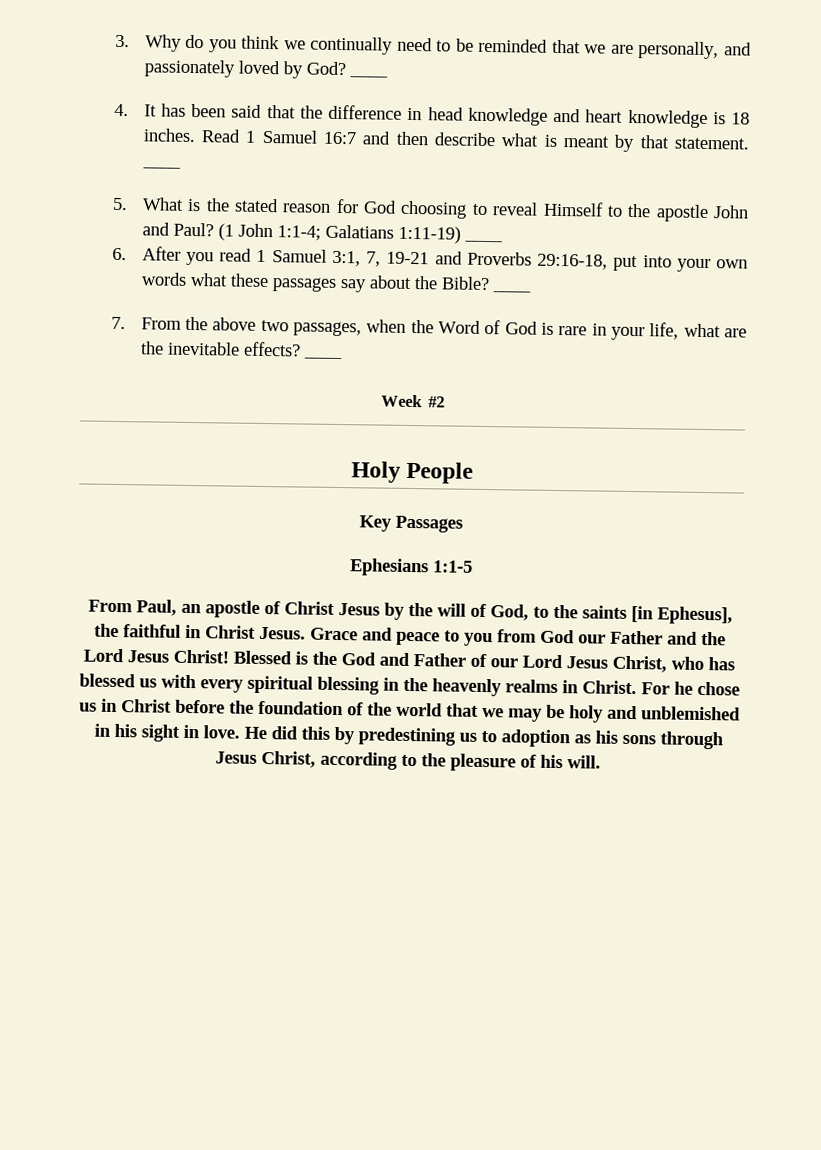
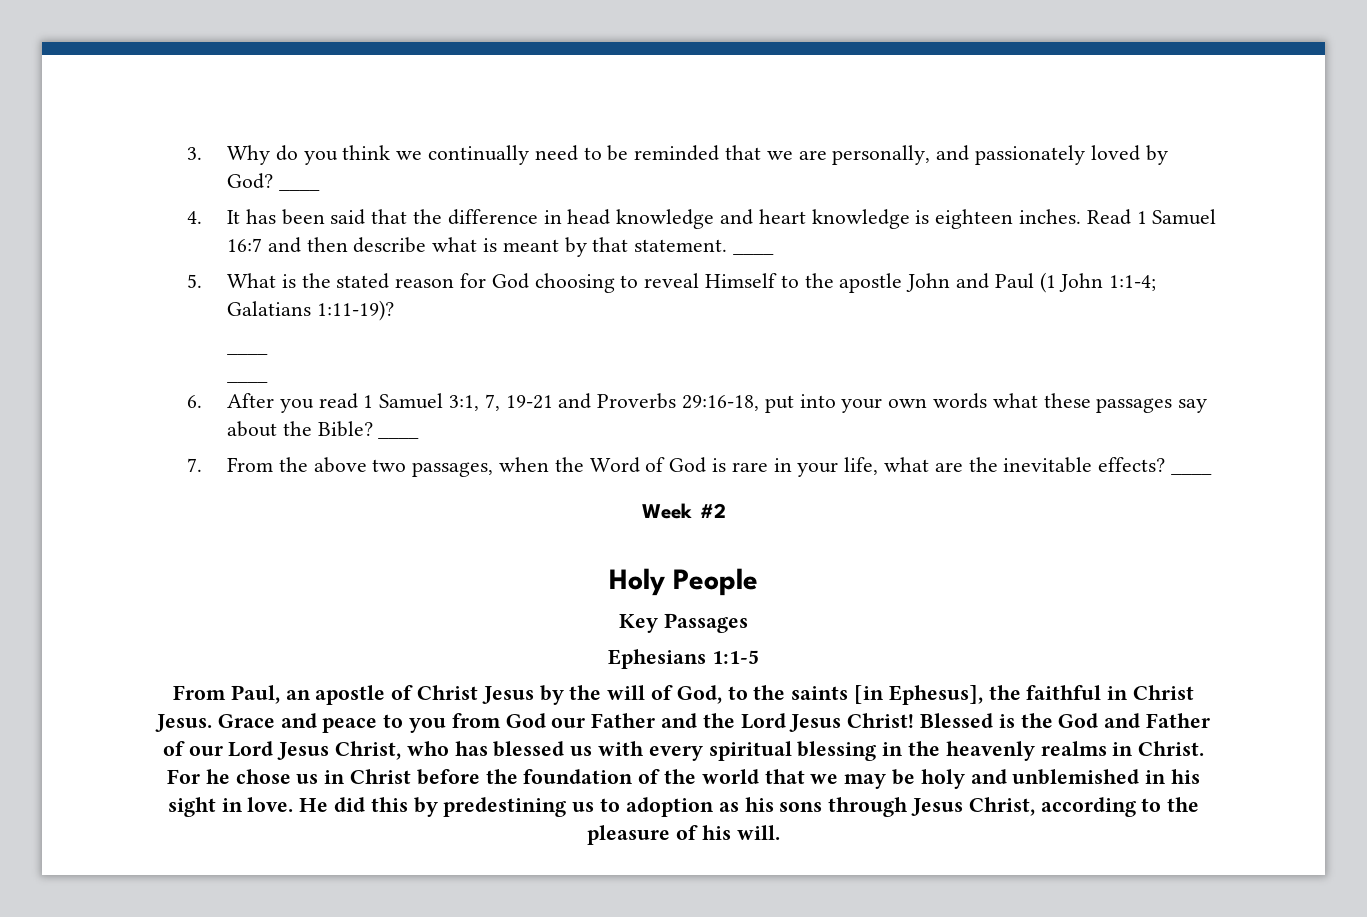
- 4. It has been said that the difference in head knowledge and heart knowledge is 18 inches.
+ 4. It has been said that the difference in head knowledge and heart knowledge is eighteen inches.
- 5. What is the stated reason for God choosing to reveal Himself to the apostle John and Paul? (1 John 1:1-4; Galatians 1:11-19) ____
+ 5. What is the stated reason for God choosing to reveal Himself to the apostle John and Paul (1 John 1:1-4; Galatians 1:11-19)?
+ ____
+ ____

